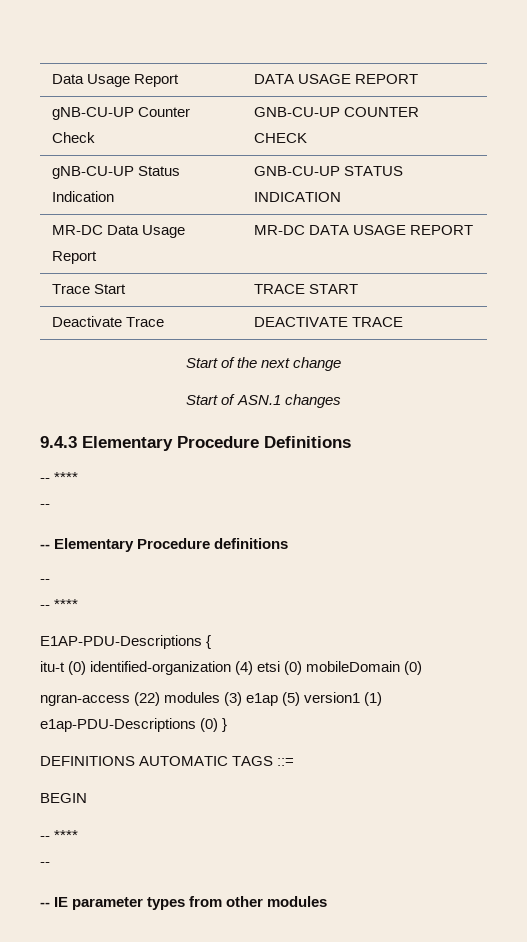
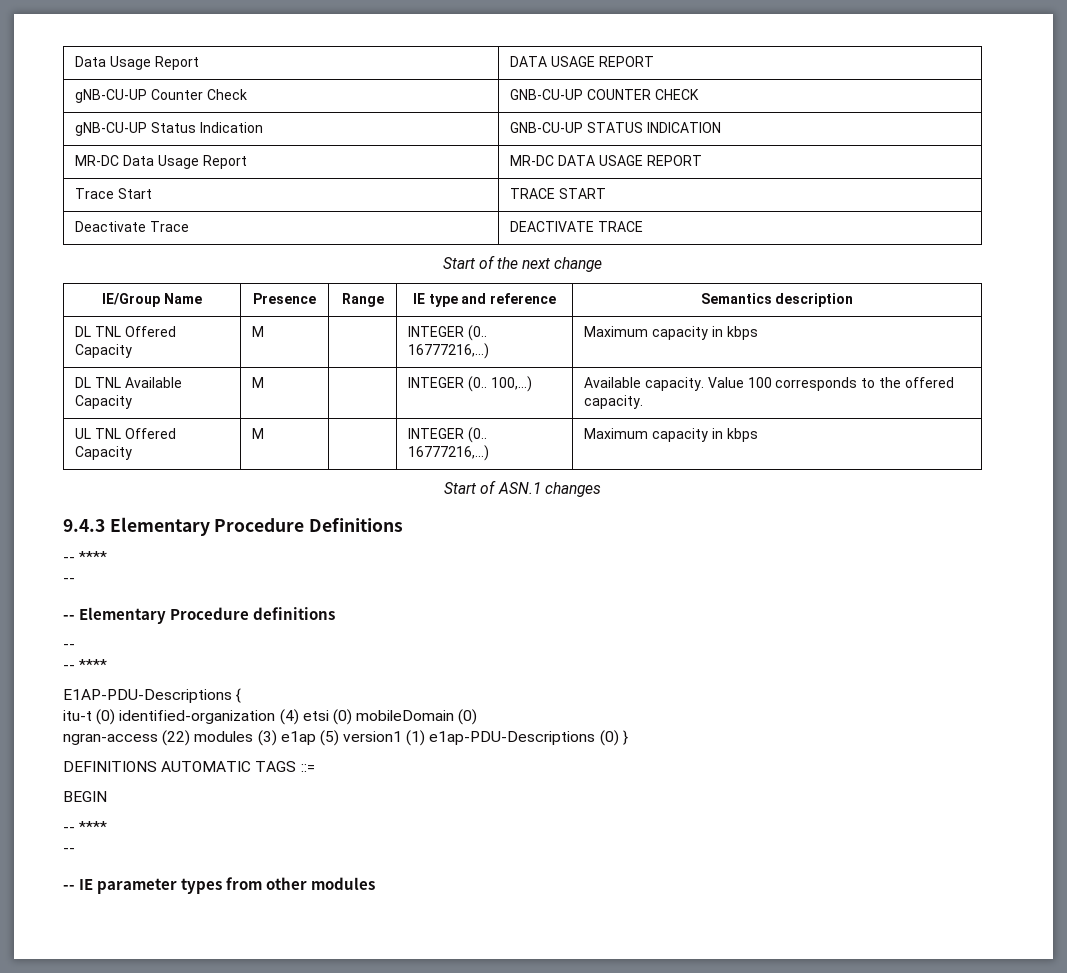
+ IE/Group Name | Presence | Range | IE type and reference | Semantics description
+ DL TNL Offered Capacity | M | | INTEGER (0.. 16777216,...) | Maximum capacity in kbps
+ DL TNL Available Capacity | M | | INTEGER (0.. 100,...) | Available capacity. Value 100 corresponds to the offered capacity.
+ UL TNL Offered Capacity | M | | INTEGER (0.. 16777216,...) | Maximum capacity in kbps

